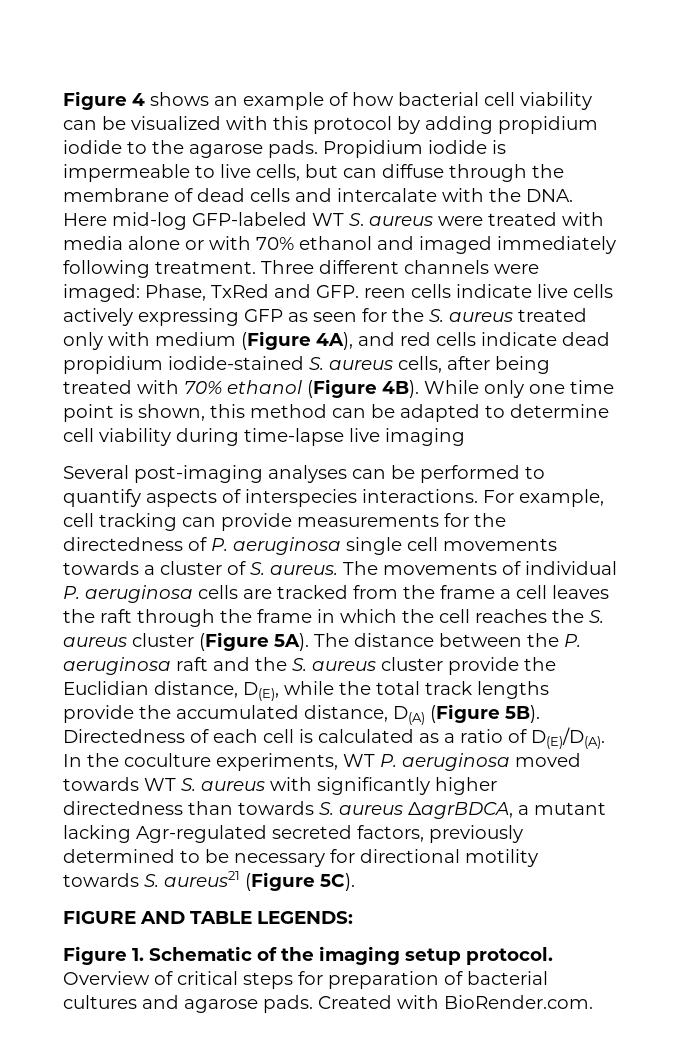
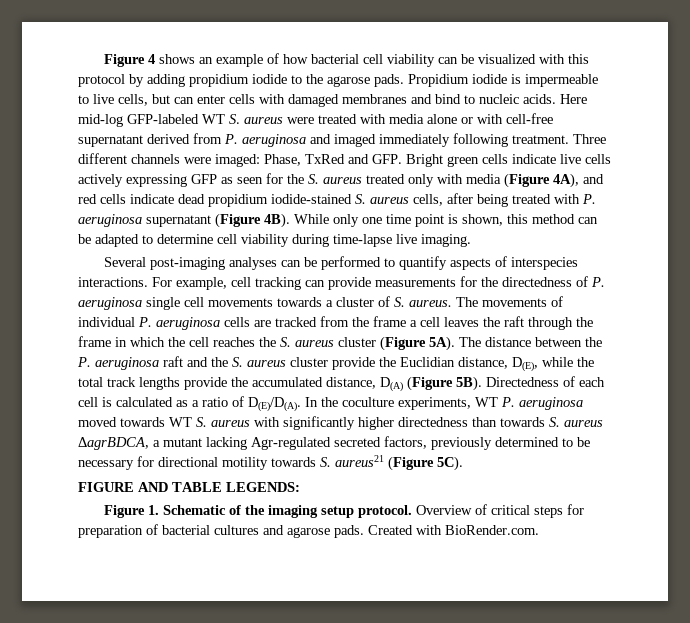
- Propidium iodide is impermeable to live cells, but can diffuse through the membrane of dead cells and intercalate with the DNA. Here mid-log GFP-labeled WT S. aureus were treated with media alone or with 70% ethanol and imaged immediately following treatment.
+ Propidium iodide is impermeable to live cells, but can enter cells with damaged membranes and bind to nucleic acids. Here mid-log GFP-labeled WT S. aureus were treated with media alone or with cell-free supernatant derived from P. aeruginosa and imaged immediately following treatment.
- Three different channels were imaged: Phase, TxRed and GFP. reen cells indicate live cells actively expressing GFP as seen for the S. aureus treated only with medium (Figure 4A), and red cells indicate dead propidium iodide-stained S. aureus cells, after being treated with 70% ethanol (Figure 4B).
+ Three different channels were imaged: Phase, TxRed and GFP. Bright green cells indicate live cells actively expressing GFP as seen for the S. aureus treated only with media (Figure 4A), and red cells indicate dead propidium iodide-stained S. aureus cells, after being treated with P. aeruginosa supernatant (Figure 4B).
- While only one time point is shown, this method can be adapted to determine cell viability during time-lapse live imaging
+ While only one time point is shown, this method can be adapted to determine cell viability during time-lapse live imaging.

